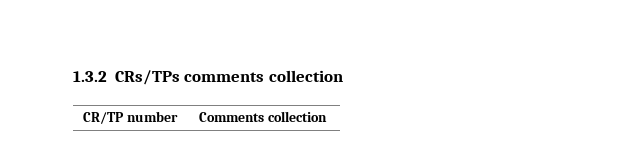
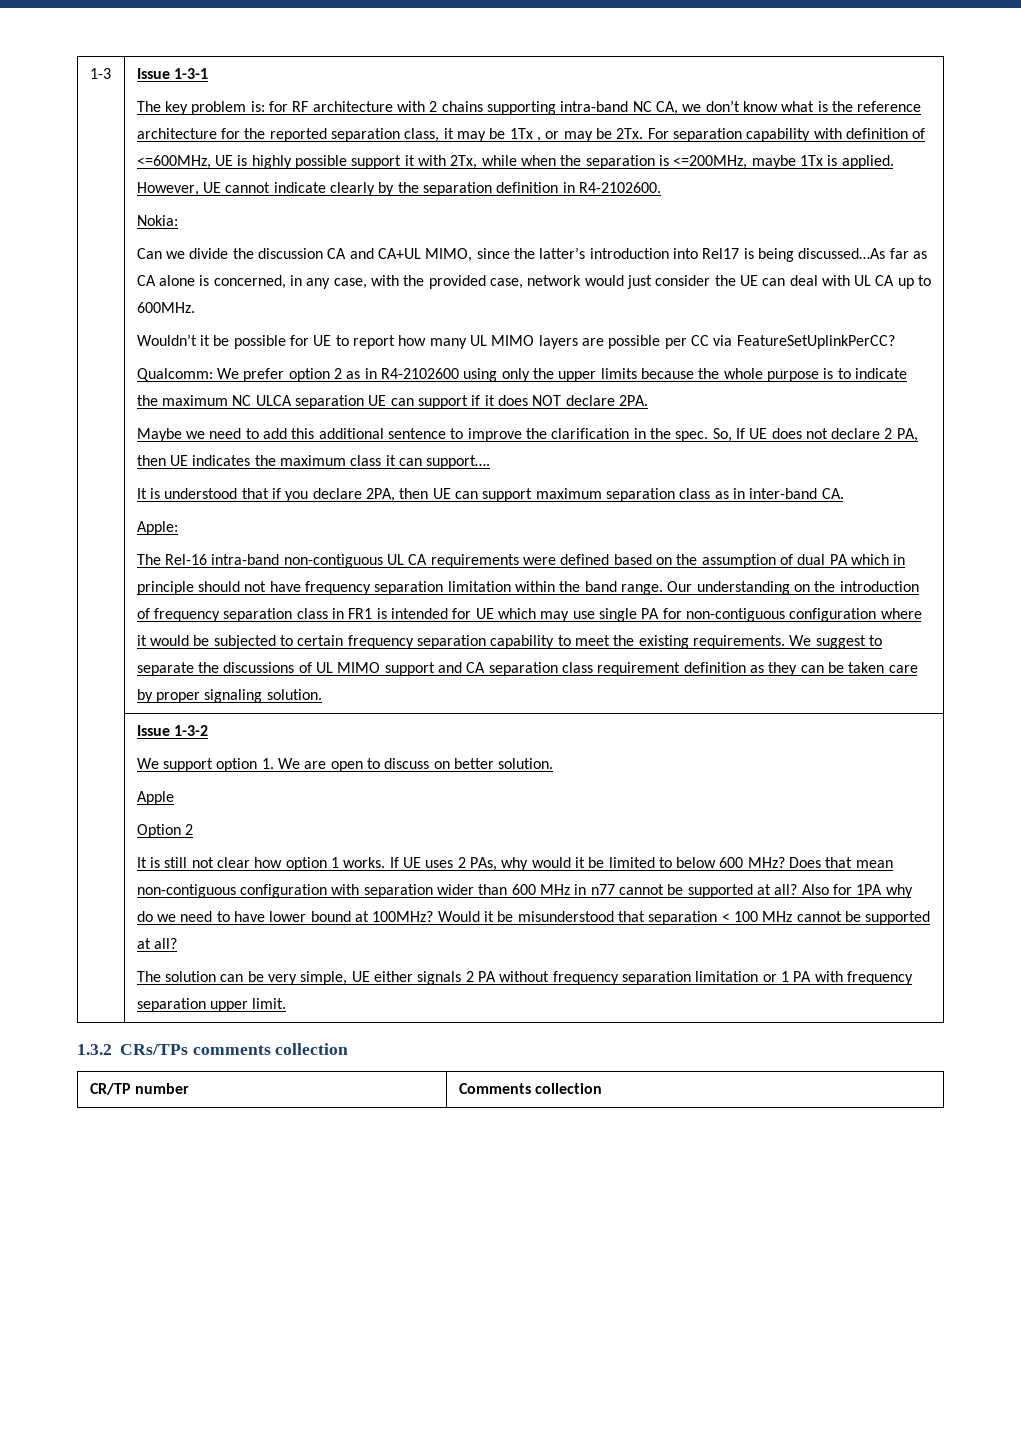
+ 1-3 | Issue 1-3-1
+ The key problem is: for RF architecture with 2 chains supporting intra-band NC CA, we don’t know what is the reference architecture for the reported separation class, it may be 1Tx , or may be 2Tx. For separation capability with definition of <=600MHz, UE is highly possible support it with 2Tx, while when the separation is <=200MHz, maybe 1Tx is applied. However, UE cannot indicate clearly by the separation definition in R4-2102600.
+ Nokia:
+ Can we divide the discussion CA and CA+UL MIMO, since the latter’s introduction into Rel17 is being discussed…As far as CA alone is concerned, in any case, with the provided case, network would just consider the UE can deal with UL CA up to 600MHz.
+ Wouldn’t it be possible for UE to report how many UL MIMO layers are possible per CC via FeatureSetUplinkPerCC?
+ Qualcomm: We prefer option 2 as in R4-2102600 using only the upper limits because the whole purpose is to indicate the maximum NC ULCA separation UE can support if it does NOT declare 2PA.
+ Maybe we need to add this additional sentence to improve the clarification in the spec. So, If UE does not declare 2 PA, then UE indicates the maximum class it can support….
+ It is understood that if you declare 2PA, then UE can support maximum separation class as in inter-band CA.
+ Apple:
+ The Rel-16 intra-band non-contiguous UL CA requirements were defined based on the assumption of dual PA which in principle should not have frequency separation limitation within the band range. Our understanding on the introduction of frequency separation class in FR1 is intended for UE which may use single PA for non-contiguous configuration where it would be subjected to certain frequency separation capability to meet the existing requirements. We suggest to separate the discussions of UL MIMO support and CA separation class requirement definition as they can be taken care by proper signaling solution.
+ | Issue 1-3-2
+ We support option 1. We are open to discuss on better solution.
+ Apple
+ Option 2
+ It is still not clear how option 1 works. If UE uses 2 PAs, why would it be limited to below 600 MHz? Does that mean non-contiguous configuration with separation wider than 600 MHz in n77 cannot be supported at all? Also for 1PA why do we need to have lower bound at 100MHz? Would it be misunderstood that separation < 100 MHz cannot be supported at all?
+ The solution can be very simple, UE either signals 2 PA without frequency separation limitation or 1 PA with frequency separation upper limit.

